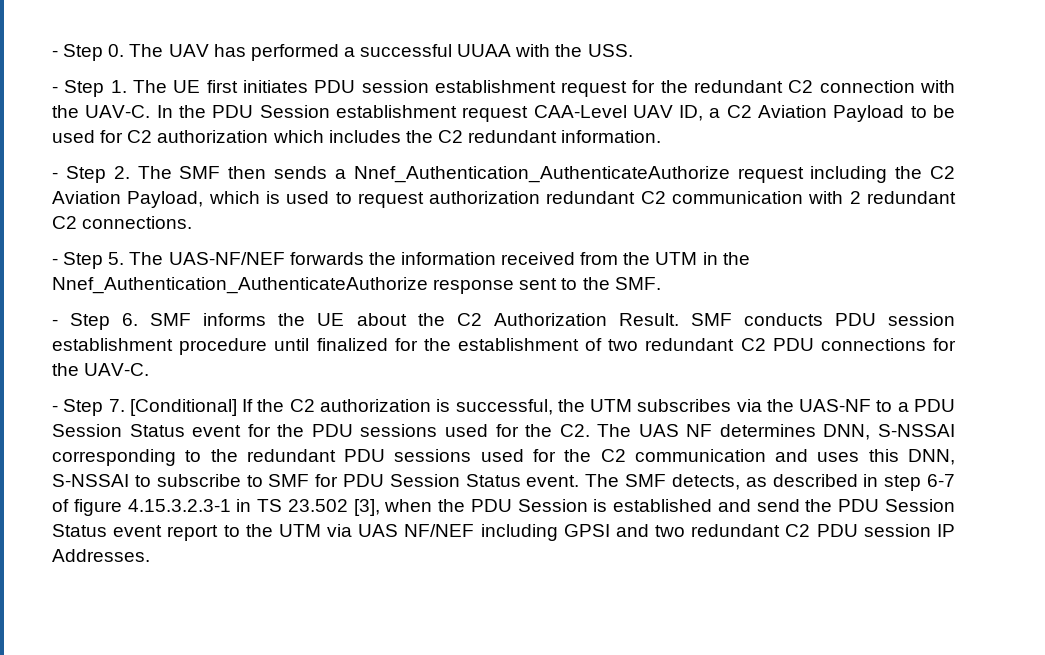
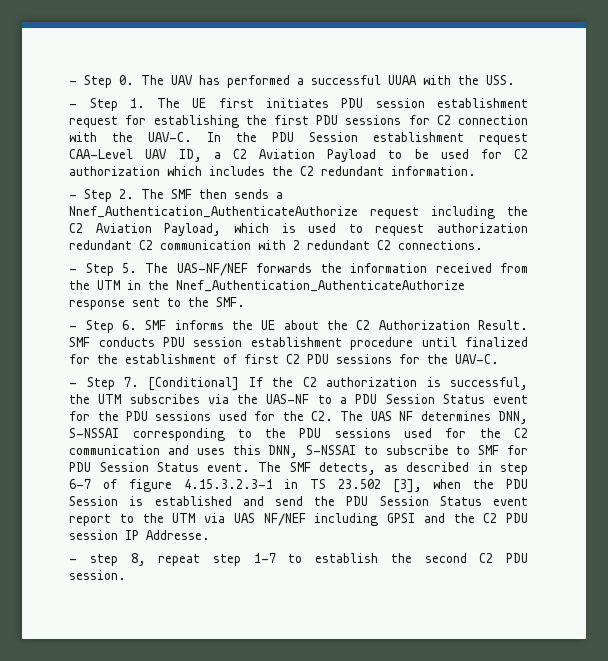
- - Step 1. The UE first initiates PDU session establishment request for the redundant C2 connection with the UAV-C.
+ - Step 1. The UE first initiates PDU session establishment request for establishing the first PDU sessions for C2 connection with the UAV-C.
- SMF conducts PDU session establishment procedure until finalized for the establishment of two redundant C2 PDU connections for the UAV-C.
+ SMF conducts PDU session establishment procedure until finalized for the establishment of first C2 PDU sessions for the UAV-C.
- - Step 7. [Conditional] If the C2 authorization is successful, the UTM subscribes via the UAS-NF to a PDU Session Status event for the PDU sessions used for the C2. The UAS NF determines DNN, S-NSSAI corresponding to the redundant PDU sessions used for the C2 communication and uses this DNN, S-NSSAI to subscribe to SMF for PDU Session Status event.
+ - Step 7. [Conditional] If the C2 authorization is successful, the UTM subscribes via the UAS-NF to a PDU Session Status event for the PDU sessions used for the C2. The UAS NF determines DNN, S-NSSAI corresponding to the PDU sessions used for the C2 communication and uses this DNN, S-NSSAI to subscribe to SMF for PDU Session Status event.
- The SMF detects, as described in step 6-7 of figure 4.15.3.2.3-1 in TS 23.502 [3], when the PDU Session is established and send the PDU Session Status event report to the UTM via UAS NF/NEF including GPSI and two redundant C2 PDU session IP Addresses.
+ The SMF detects, as described in step 6-7 of figure 4.15.3.2.3-1 in TS 23.502 [3], when the PDU Session is established and send the PDU Session Status event report to the UTM via UAS NF/NEF including GPSI and the C2 PDU session IP Addresse.
+ - step 8, repeat step 1-7 to establish the second C2 PDU session.

